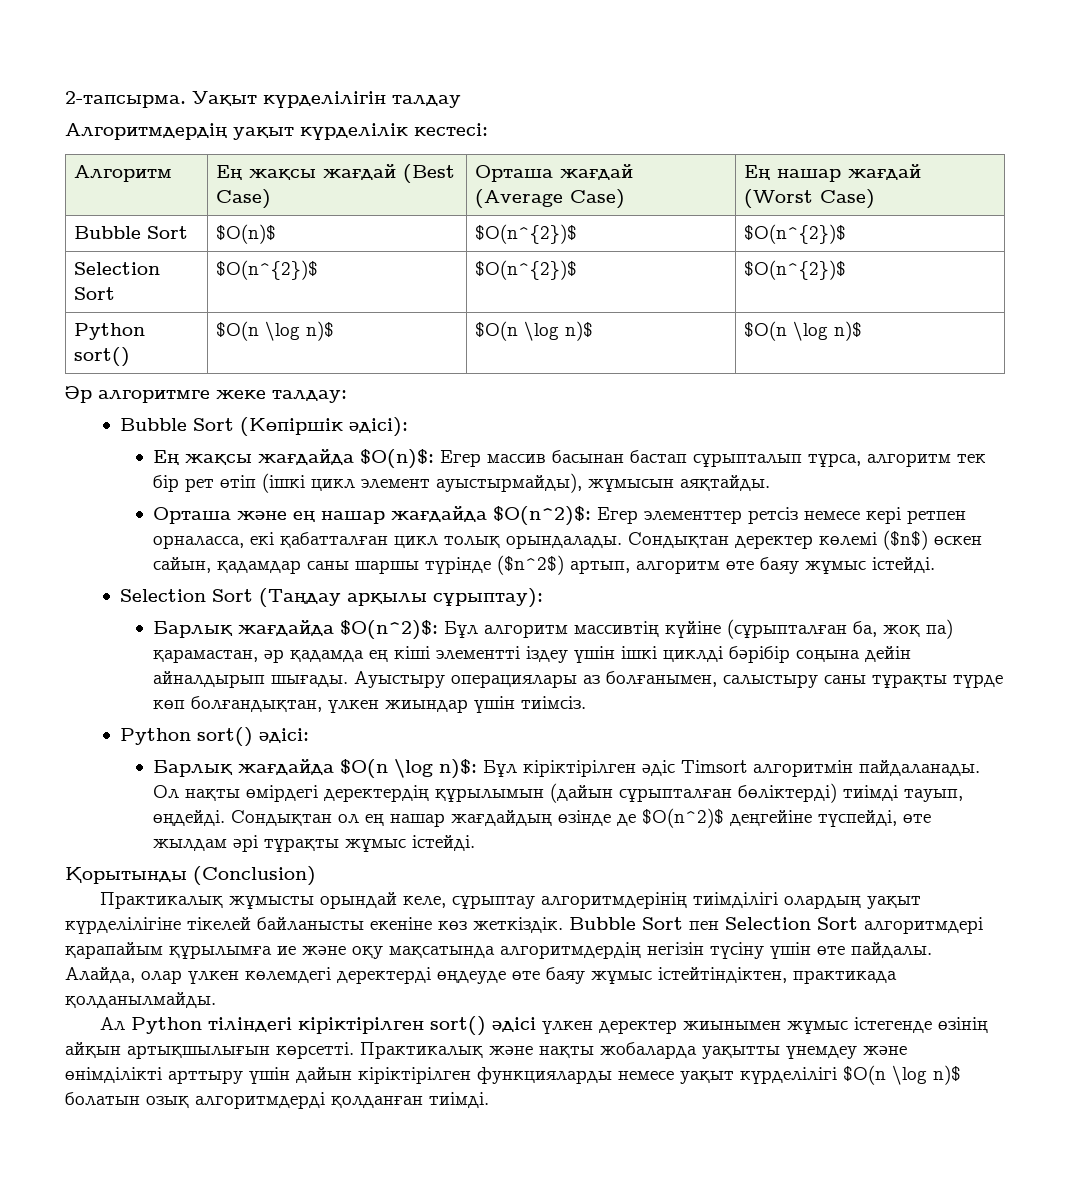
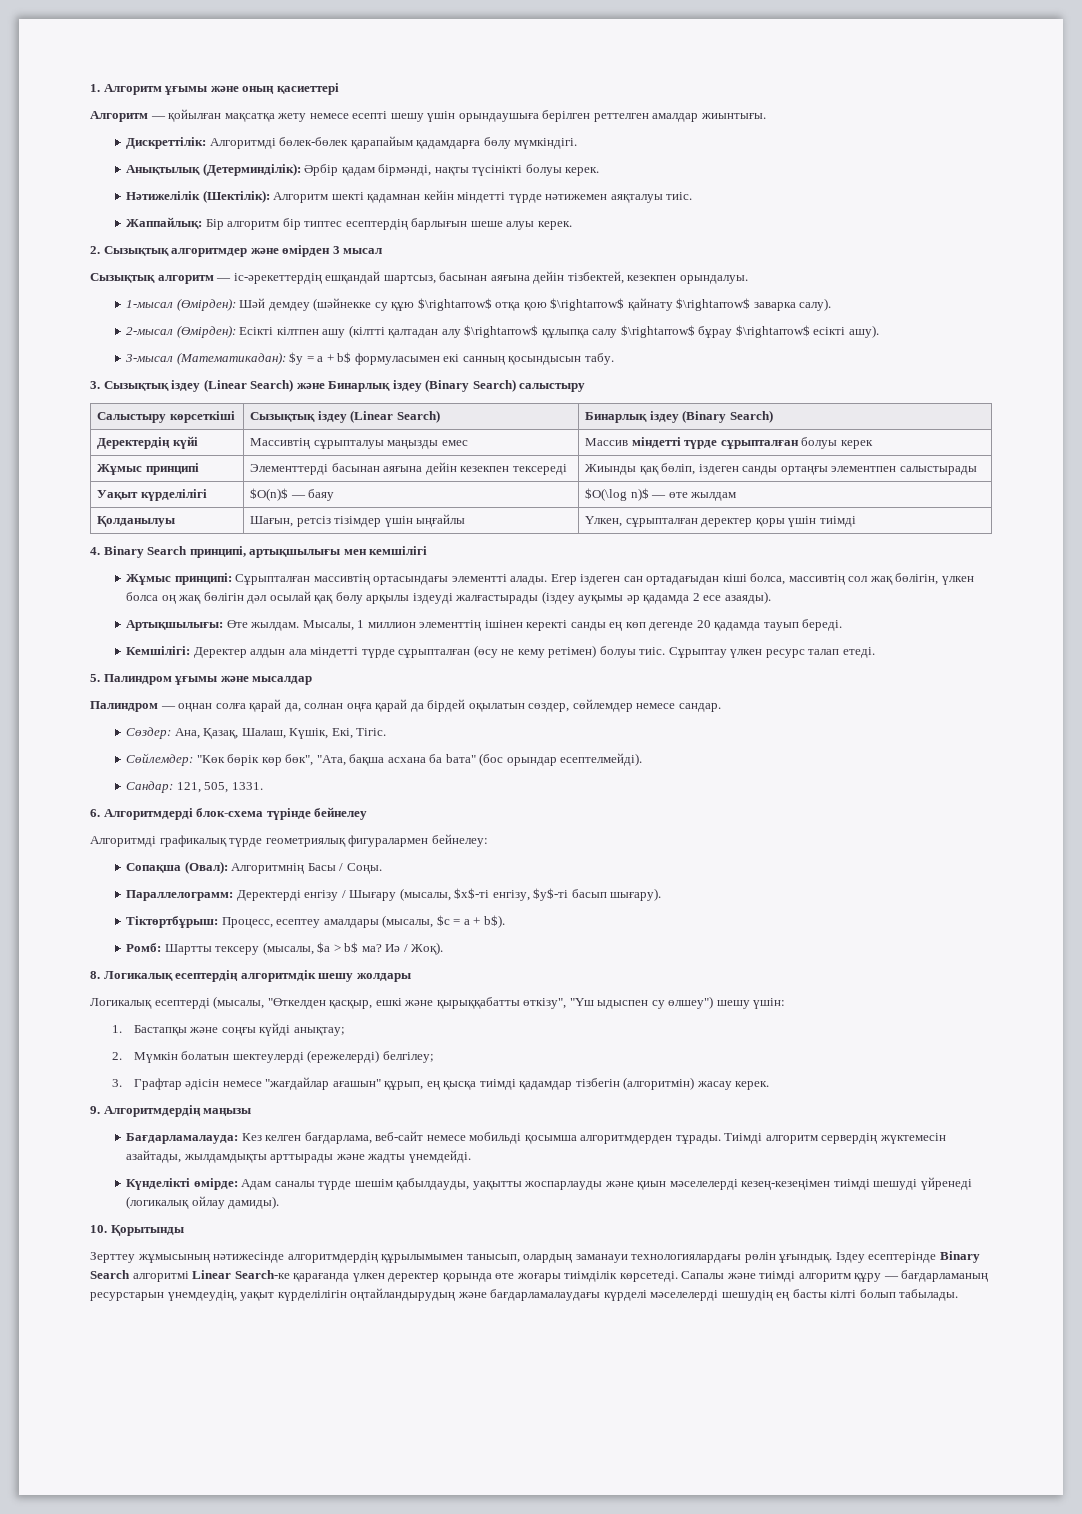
- 2-тапсырма. Уақыт күрделілігін талдау
- Алгоритмдердің уақыт күрделілік кестесі:
- Алгоритм | Ең жақсы жағдай (Best Case) | Орташа жағдай (Average Case) | Ең нашар жағдай (Worst Case)
- Bubble Sort | $O(n)$ | $O(n^{2})$ | $O(n^{2})$
- Selection Sort | $O(n^{2})$ | $O(n^{2})$ | $O(n^{2})$
- Python sort() | $O(n \log n)$ | $O(n \log n)$ | $O(n \log n)$
- Әр алгоритмге жеке талдау:
- Bubble Sort (Көпіршік әдісі):
- Ең жақсы жағдайда $O(n)$: Егер массив басынан бастап сұрыпталып тұрса, алгоритм тек бір рет өтіп (ішкі цикл элемент ауыстырмайды), жұмысын аяқтайды.
- Орташа және ең нашар жағдайда $O(n^2)$: Егер элементтер ретсіз немесе кері ретпен орналасса, екі қабатталған цикл толық орындалады. Сондықтан деректер көлемі ($n$) өскен сайын, қадамдар саны шаршы түрінде ($n^2$) артып, алгоритм өте баяу жұмыс істейді.
- Selection Sort (Таңдау арқылы сұрыптау):
- Барлық жағдайда $O(n^2)$: Бұл алгоритм массивтің күйіне (сұрыпталған ба, жоқ па) қарамастан, әр қадамда ең кіші элементті іздеу үшін ішкі циклді бәрібір соңына дейін айналдырып шығады. Ауыстыру операциялары аз болғанымен, салыстыру саны тұрақты түрде көп болғандықтан, үлкен жиындар үшін тиімсіз.
- Python sort() әдісі:
- Барлық жағдайда $O(n \log n)$: Бұл кіріктірілген әдіс Timsort алгоритмін пайдаланады. Ол нақты өмірдегі деректердің құрылымын (дайын сұрыпталған бөліктерді) тиімді тауып, өңдейді. Сондықтан ол ең нашар жағдайдың өзінде де $O(n^2)$ деңгейіне түспейді, өте жылдам әрі тұрақты жұмыс істейді.
- Қорытынды (Conclusion)
- Практикалық жұмысты орындай келе, сұрыптау алгоритмдерінің тиімділігі олардың уақыт күрделілігіне тікелей байланысты екеніне көз жеткіздік. Bubble Sort пен Selection Sort алгоритмдері қарапайым құрылымға ие және оқу мақсатында алгоритмдердің негізін түсіну үшін өте пайдалы. Алайда, олар үлкен көлемдегі деректерді өңдеуде өте баяу жұмыс істейтіндіктен, практикада қолданылмайды.
- Ал Python тіліндегі кіріктірілген sort() әдісі үлкен деректер жиынымен жұмыс істегенде өзінің айқын артықшылығын көрсетті. Практикалық және нақты жобаларда уақытты үнемдеу және өнімділікті арттыру үшін дайын кіріктірілген функцияларды немесе уақыт күрделілігі $O(n \log n)$ болатын озық алгоритмдерді қолданған тиімді.
+ 1. Алгоритм ұғымы және оның қасиеттері
+ Алгоритм — қойылған мақсатқа жету немесе есепті шешу үшін орындаушыға берілген реттелген амалдар жиынтығы.
+ Дискреттілік: Алгоритмді бөлек-бөлек қарапайым қадамдарға бөлу мүмкіндігі.
+ Анықтылық (Детерминділік): Әрбір қадам бірмәнді, нақты түсінікті болуы керек.
+ Нәтижелілік (Шектілік): Алгоритм шекті қадамнан кейін міндетті түрде нәтижемен аяқталуы тиіс.
+ Жаппайлық: Бір алгоритм бір типтес есептердің барлығын шеше алуы керек.
+ 2. Сызықтық алгоритмдер және өмірден 3 мысал
+ Сызықтық алгоритм — іс-әрекеттердің ешқандай шартсыз, басынан аяғына дейін тізбектей, кезекпен орындалуы.
+ 1-мысал (Өмірден): Шәй демдеу (шәйнекке су құю $\rightarrow$ отқа қою $\rightarrow$ қайнату $\rightarrow$ заварка салу).
+ 2-мысал (Өмірден): Есікті кілтпен ашу (кілтті қалтадан алу $\rightarrow$ құлыпқа салу $\rightarrow$ бұрау $\rightarrow$ есікті ашу).
+ 3-мысал (Математикадан): $y = a + b$ формуласымен екі санның қосындысын табу.
+ 3. Сызықтық іздеу (Linear Search) және Бинарлық іздеу (Binary Search) салыстыру
+ Салыстыру көрсеткіші | Сызықтық іздеу (Linear Search) | Бинарлық іздеу (Binary Search)
+ Деректердің күйі | Массивтің сұрыпталуы маңызды емес | Массив міндетті түрде сұрыпталған болуы керек
+ Жұмыс принципі | Элементтерді басынан аяғына дейін кезекпен тексереді | Жиынды қақ бөліп, іздеген санды ортаңғы элементпен салыстырады
+ Уақыт күрделілігі | $O(n)$ — баяу | $O(\log n)$ — өте жылдам
+ Қолданылуы | Шағын, ретсіз тізімдер үшін ыңғайлы | Үлкен, сұрыпталған деректер қоры үшін тиімді
+ 4. Binary Search принципі, артықшылығы мен кемшілігі
+ Жұмыс принципі: Сұрыпталған массивтің ортасындағы элементті алады. Егер іздеген сан ортадағыдан кіші болса, массивтің сол жақ бөлігін, үлкен болса оң жақ бөлігін дәл осылай қақ бөлу арқылы іздеуді жалғастырады (іздеу ауқымы әр қадамда 2 есе азаяды).
+ Артықшылығы: Өте жылдам. Мысалы, 1 миллион элементтің ішінен керекті санды ең көп дегенде 20 қадамда тауып береді.
+ Кемшілігі: Деректер алдын ала міндетті түрде сұрыпталған (өсу не кему ретімен) болуы тиіс. Сұрыптау үлкен ресурс талап етеді.
+ 5. Палиндром ұғымы және мысалдар
+ Палиндром — оңнан солға қарай да, солнан оңға қарай да бірдей оқылатын сөздер, сөйлемдер немесе сандар.
+ Сөздер: Ана, Қазақ, Шалаш, Күшік, Екі, Тігіс.
+ Сөйлемдер: "Көк бөрік көр бөк", "Ата, бақша асхана ба bата" (бос орындар есептелмейді).
+ Сандар: 121, 505, 1331.
+ 6. Алгоритмдерді блок-схема түрінде бейнелеу
+ Алгоритмді графикалық түрде геометриялық фигуралармен бейнелеу:
+ Сопақша (Овал): Алгоритмнің Басы / Соңы.
+ Параллелограмм: Деректерді енгізу / Шығару (мысалы, $x$-ті енгізу, $y$-ті басып шығару).
+ Тіктөртбұрыш: Процесс, есептеу амалдары (мысалы, $c = a + b$).
+ Ромб: Шартты тексеру (мысалы, $a > b$ ма? Иә / Жоқ).
+ 8. Логикалық есептердің алгоритмдік шешу жолдары
+ Логикалық есептерді (мысалы, "Өткелден қасқыр, ешкі және қырыққабатты өткізу", "Үш ыдыспен су өлшеу") шешу үшін:
+ 1. Бастапқы және соңғы күйді анықтау;
+ 2. Мүмкін болатын шектеулерді (ережелерді) белгілеу;
+ 3. Графтар әдісін немесе "жағдайлар ағашын" құрып, ең қысқа тиімді қадамдар тізбегін (алгоритмін) жасау керек.
+ 9. Алгоритмдердің маңызы
+ Бағдарламалауда: Кез келген бағдарлама, веб-сайт немесе мобильді қосымша алгоритмдерден тұрады. Тиімді алгоритм сервердің жүктемесін азайтады, жылдамдықты арттырады және жадты үнемдейді.
+ Күнделікті өмірде: Адам саналы түрде шешім қабылдауды, уақытты жоспарлауды және қиын мәселелерді кезең-кезеңімен тиімді шешуді үйренеді (логикалық ойлау дамиды).
+ 10. Қорытынды
+ Зерттеу жұмысының нәтижесінде алгоритмдердің құрылымымен танысып, олардың заманауи технологиялардағы рөлін ұғындық. Іздеу есептерінде Binary Search алгоритмі Linear Search-ке қарағанда үлкен деректер қорында өте жоғары тиімділік көрсетеді. Сапалы және тиімді алгоритм құру — бағдарламаның ресурстарын үнемдеудің, уақыт күрделілігін оңтайландырудың және бағдарламалаудағы күрделі мәселелерді шешудің ең басты кілті болып табылады.

